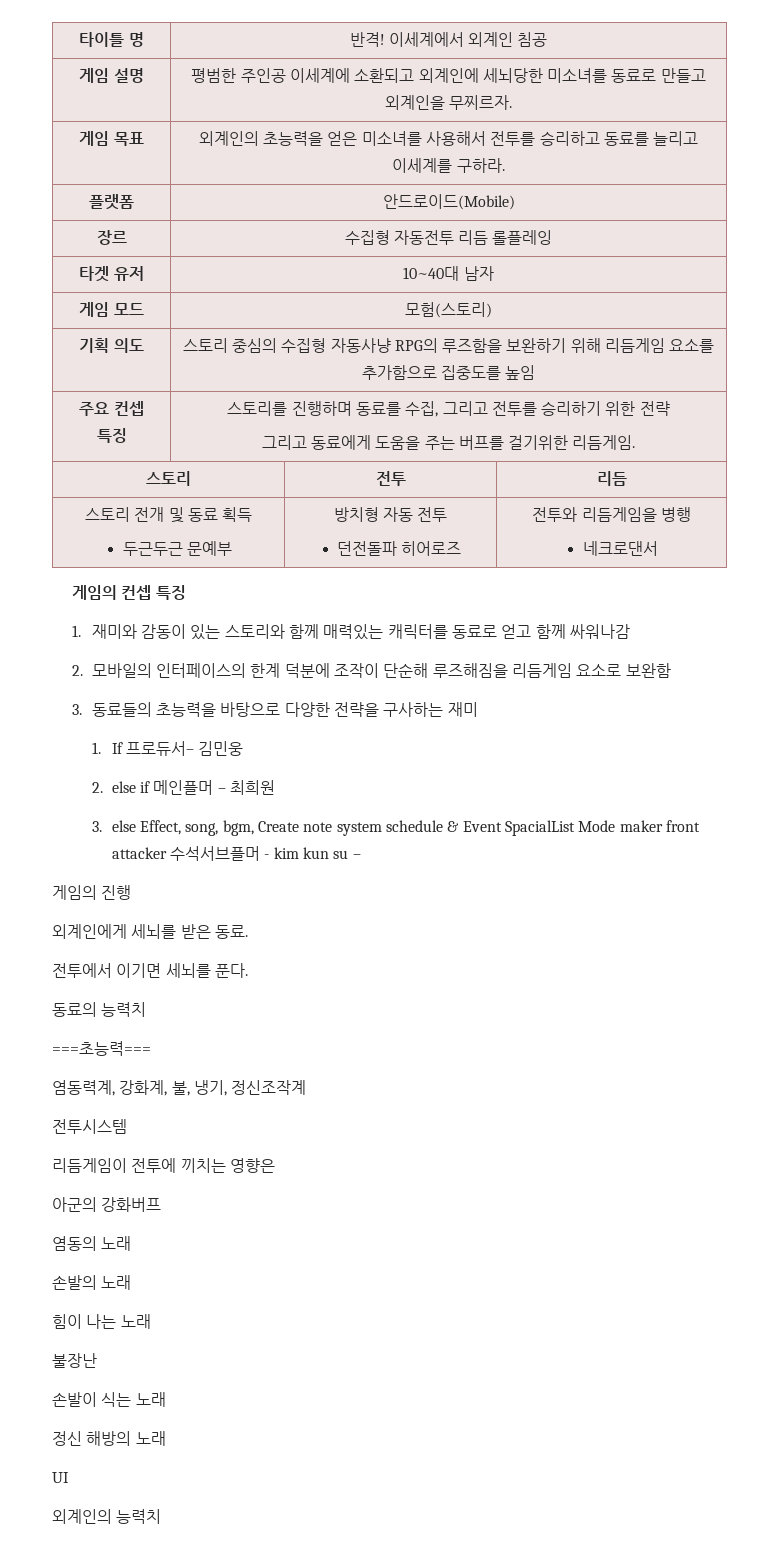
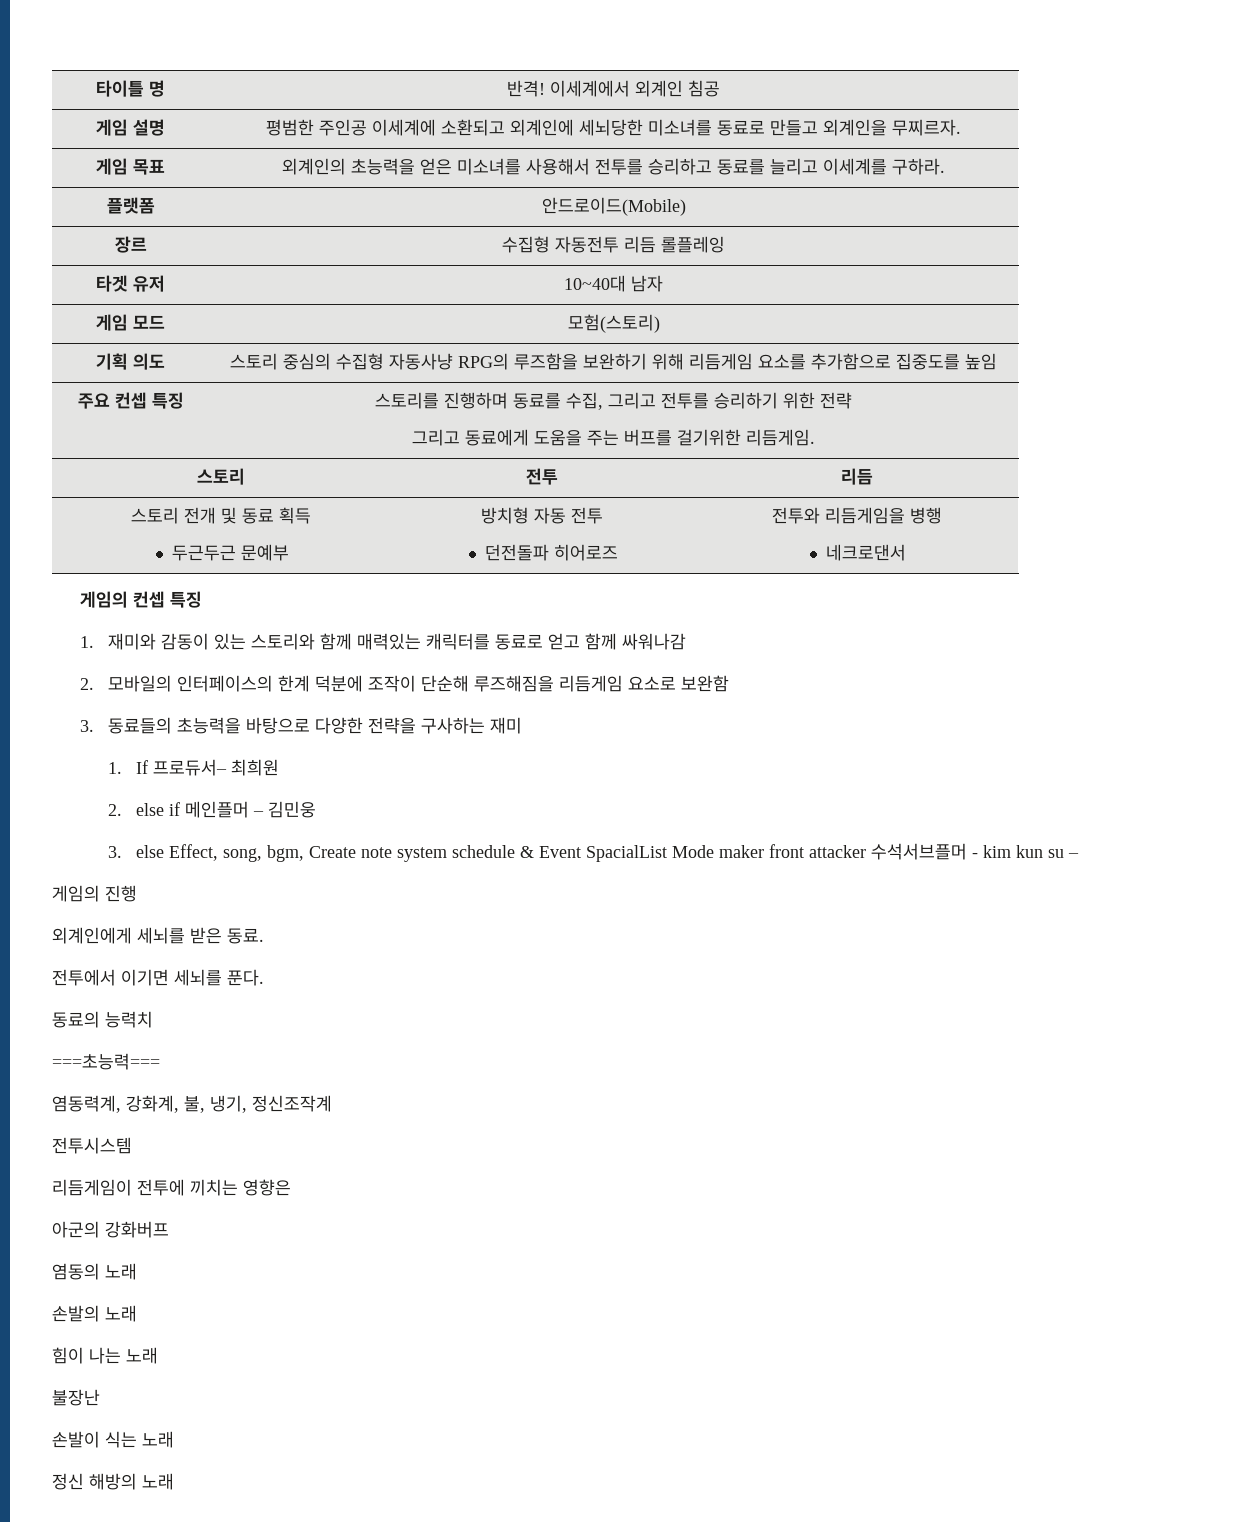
- 1. If 프로듀서– 김민웅
+ 1. If 프로듀서– 최희원
- 2. else if 메인플머 – 최희원
+ 2. else if 메인플머 – 김민웅
- UI
- 외계인의 능력치

